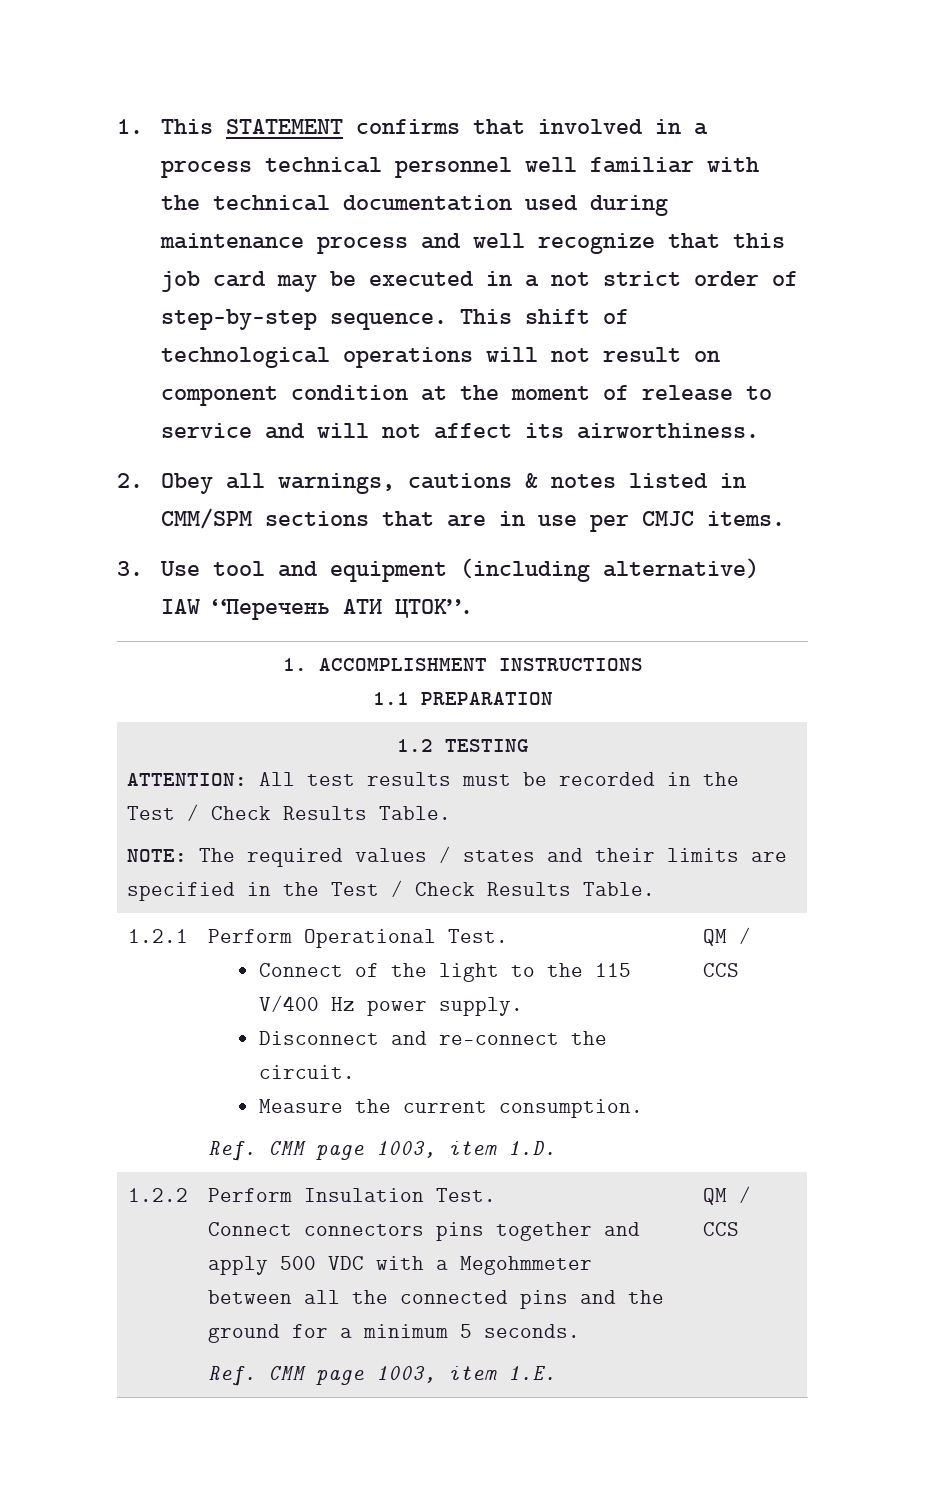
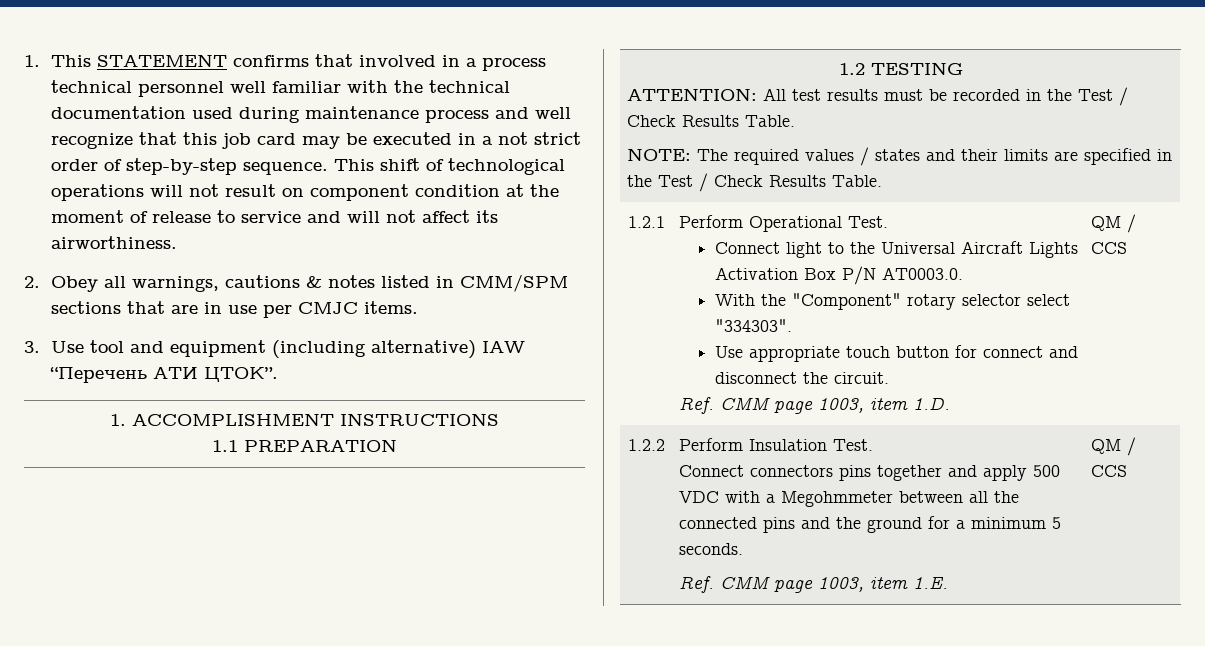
- Connect of the light to the 115 V/400 Hz power supply.
- Disconnect and re-connect the circuit.
- Measure the current consumption.
+ Connect light to the Universal Aircraft Lights Activation Box P/N AT0003.0.
+ With the "Component" rotary selector select "334303".
+ Use appropriate touch button for connect and disconnect the circuit.

